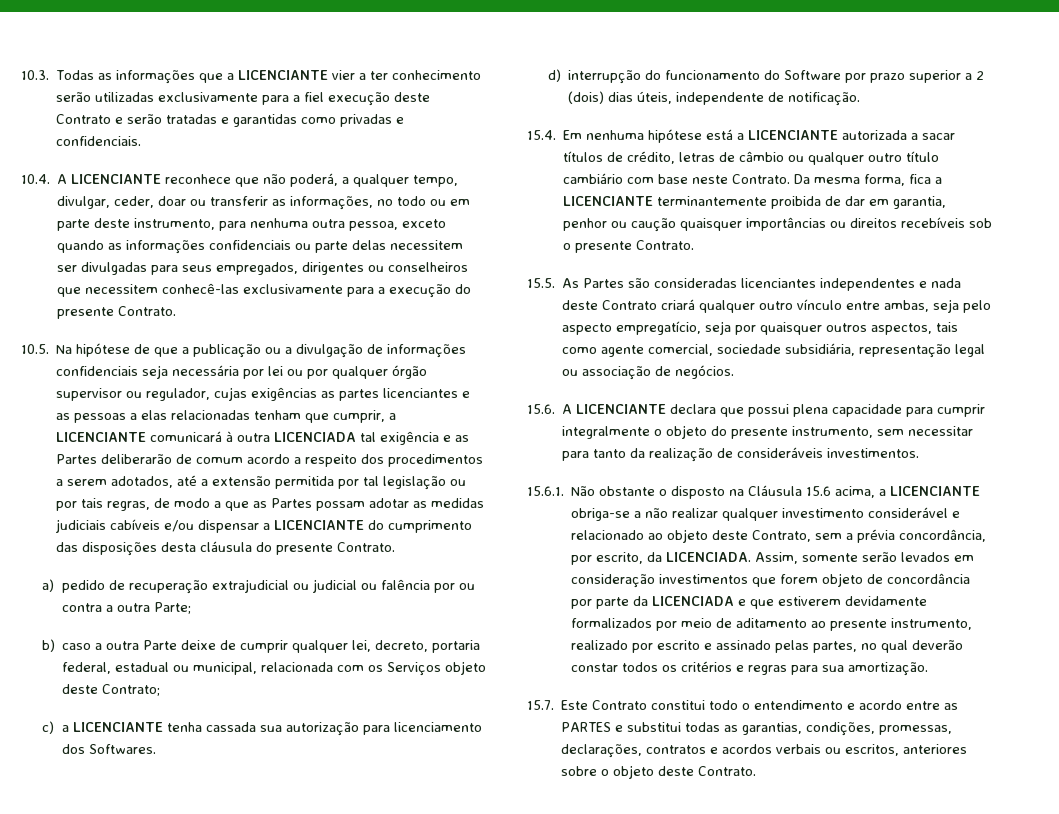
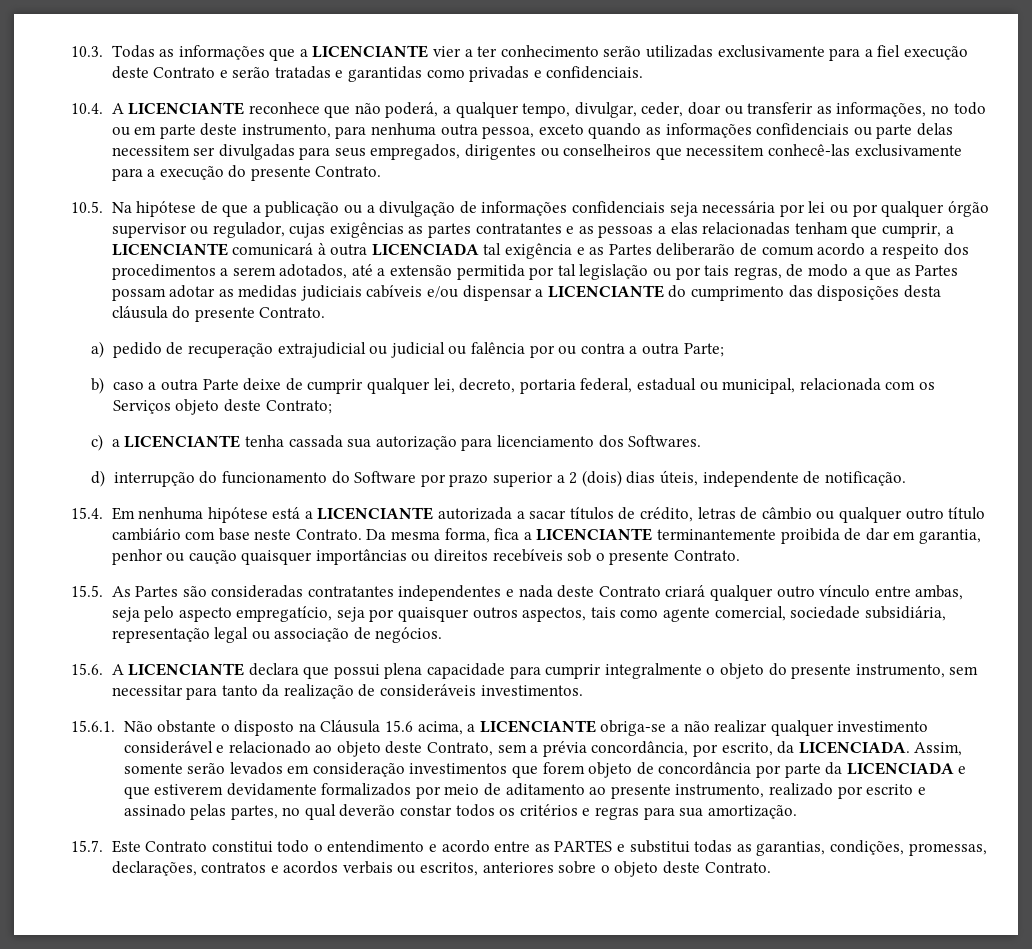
- 10.5. Na hipótese de que a publicação ou a divulgação de informações confidenciais seja necessária por lei ou por qualquer órgão supervisor ou regulador, cujas exigências as partes licenciantes e as pessoas a elas relacionadas tenham que cumprir, a LICENCIANTE comunicará à outra LICENCIADA tal exigência e as Partes deliberarão de comum acordo a respeito dos procedimentos a serem adotados, até a extensão permitida por tal legislação ou por tais regras, de modo a que as Partes possam adotar as medidas judiciais cabíveis e/ou dispensar a LICENCIANTE do cumprimento das disposições desta cláusula do presente Contrato.
+ 10.5. Na hipótese de que a publicação ou a divulgação de informações confidenciais seja necessária por lei ou por qualquer órgão supervisor ou regulador, cujas exigências as partes contratantes e as pessoas a elas relacionadas tenham que cumprir, a LICENCIANTE comunicará à outra LICENCIADA tal exigência e as Partes deliberarão de comum acordo a respeito dos procedimentos a serem adotados, até a extensão permitida por tal legislação ou por tais regras, de modo a que as Partes possam adotar as medidas judiciais cabíveis e/ou dispensar a LICENCIANTE do cumprimento das disposições desta cláusula do presente Contrato.
- 15.5. As Partes são consideradas licenciantes independentes e nada deste Contrato criará qualquer outro vínculo entre ambas, seja pelo aspecto empregatício, seja por quaisquer outros aspectos, tais como agente comercial, sociedade subsidiária, representação legal ou associação de negócios.
+ 15.5. As Partes são consideradas contratantes independentes e nada deste Contrato criará qualquer outro vínculo entre ambas, seja pelo aspecto empregatício, seja por quaisquer outros aspectos, tais como agente comercial, sociedade subsidiária, representação legal ou associação de negócios.

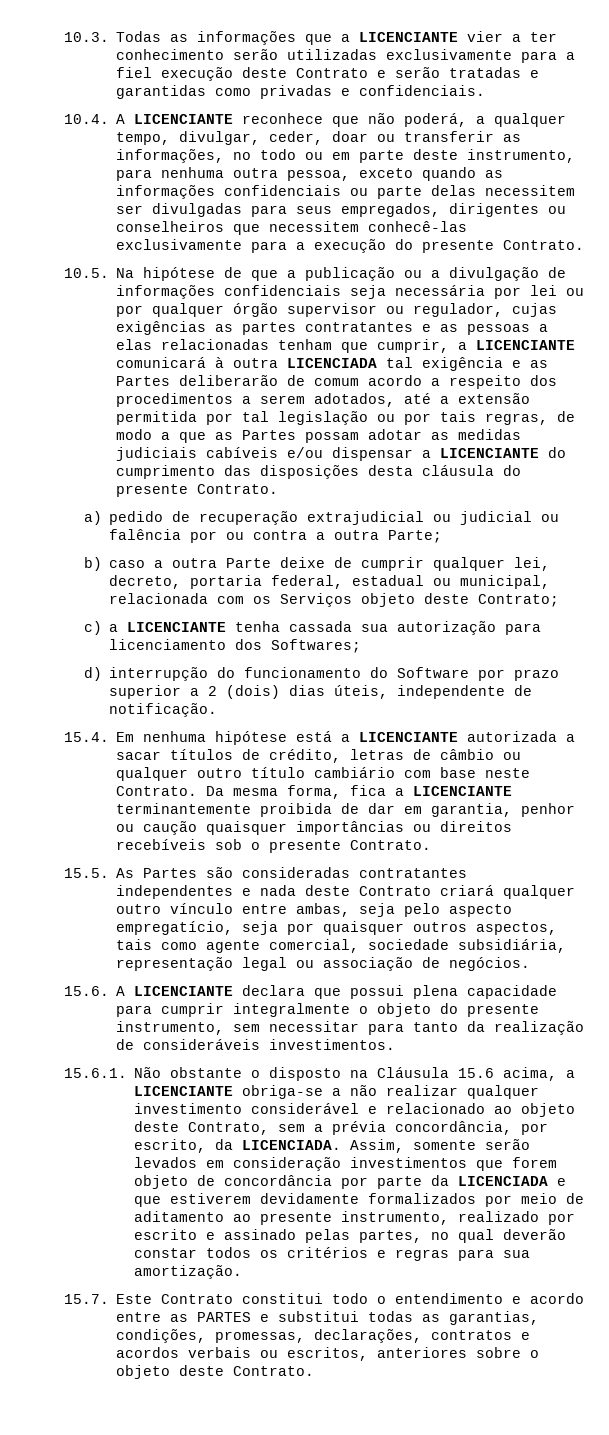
- c) a LICENCIANTE tenha cassada sua autorização para licenciamento dos Softwares.
+ c) a LICENCIANTE tenha cassada sua autorização para licenciamento dos Softwares;

